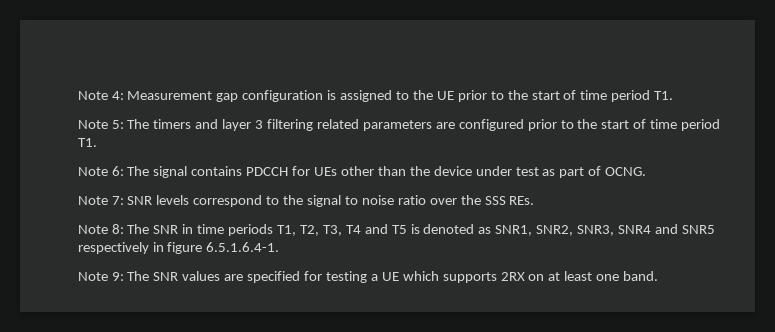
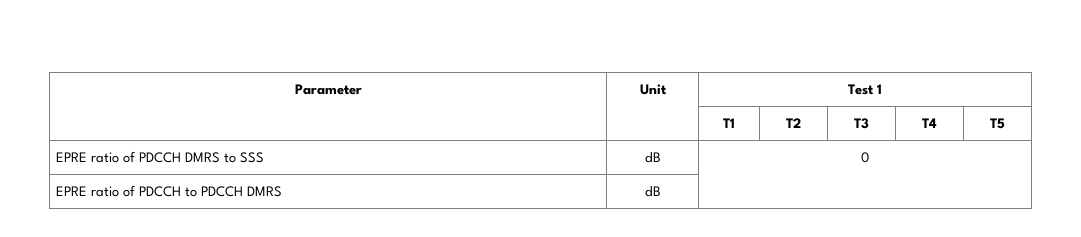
- Note 4: Measurement gap configuration is assigned to the UE prior to the start of time period T1.
- Note 5: The timers and layer 3 filtering related parameters are configured prior to the start of time period T1.
- Note 6: The signal contains PDCCH for UEs other than the device under test as part of OCNG.
- Note 7: SNR levels correspond to the signal to noise ratio over the SSS REs.
- Note 8: The SNR in time periods T1, T2, T3, T4 and T5 is denoted as SNR1, SNR2, SNR3, SNR4 and SNR5 respectively in figure 6.5.1.6.4-1.
- Note 9: The SNR values are specified for testing a UE which supports 2RX on at least one band.
+ Parameter | Unit | Test 1
+ | | T1 | T2 | T3 | T4 | T5
+ EPRE ratio of PDCCH DMRS to SSS | dB | 0
+ EPRE ratio of PDCCH to PDCCH DMRS | dB |

